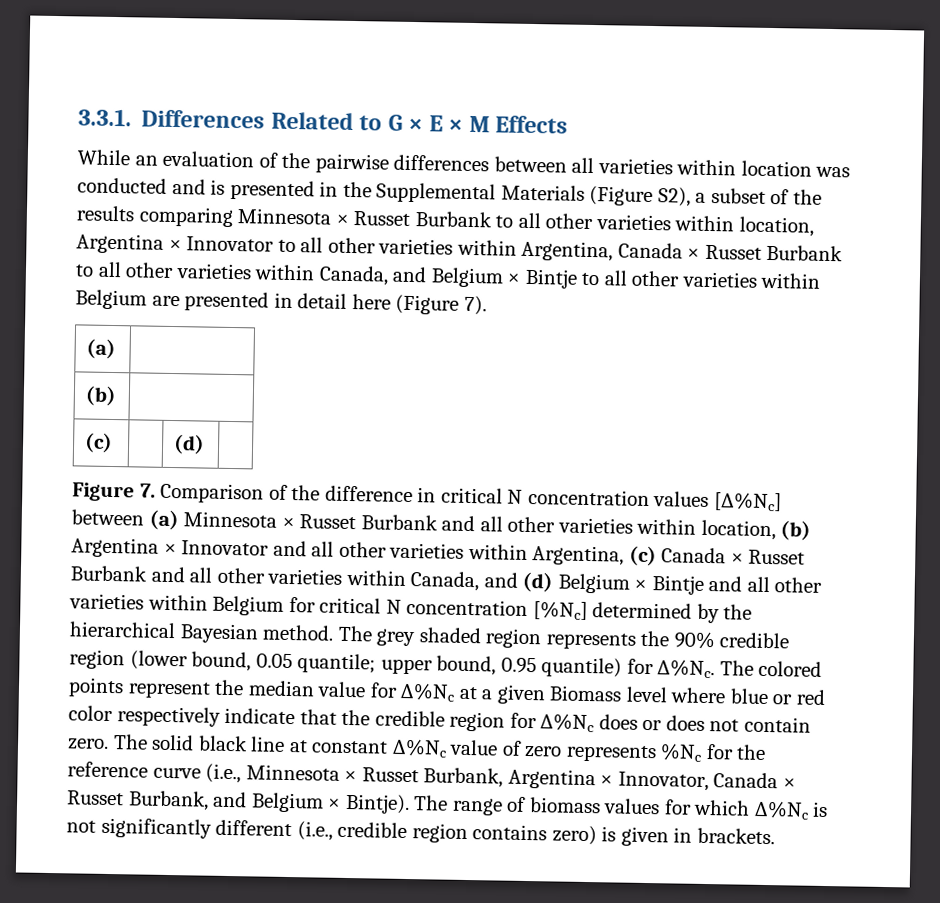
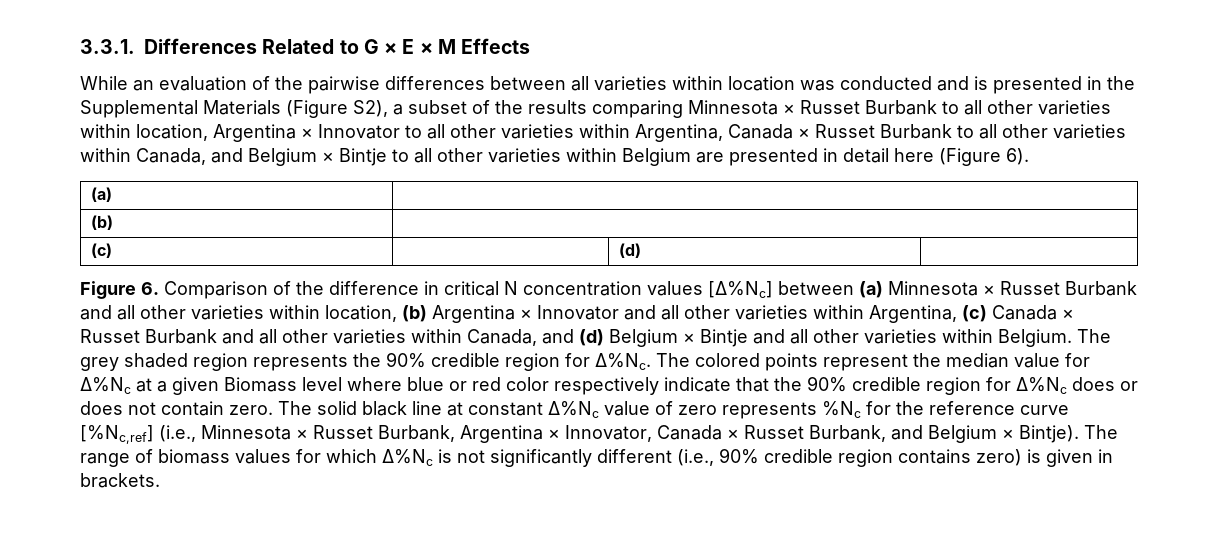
- While an evaluation of the pairwise differences between all varieties within location was conducted and is presented in the Supplemental Materials (Figure S2), a subset of the results comparing Minnesota × Russet Burbank to all other varieties within location, Argentina × Innovator to all other varieties within Argentina, Canada × Russet Burbank to all other varieties within Canada, and Belgium × Bintje to all other varieties within Belgium are presented in detail here (Figure 7).
+ While an evaluation of the pairwise differences between all varieties within location was conducted and is presented in the Supplemental Materials (Figure S2), a subset of the results comparing Minnesota × Russet Burbank to all other varieties within location, Argentina × Innovator to all other varieties within Argentina, Canada × Russet Burbank to all other varieties within Canada, and Belgium × Bintje to all other varieties within Belgium are presented in detail here (Figure 6).
- Figure 7. Comparison of the difference in critical N concentration values [∆%Nc] between (a) Minnesota × Russet Burbank and all other varieties within location, (b) Argentina × Innovator and all other varieties within Argentina, (c) Canada × Russet Burbank and all other varieties within Canada, and (d) Belgium × Bintje and all other varieties within Belgium for critical N concentration [%Nc] determined by the hierarchical Bayesian method.
+ Figure 6. Comparison of the difference in critical N concentration values [∆%Nc] between (a) Minnesota × Russet Burbank and all other varieties within location, (b) Argentina × Innovator and all other varieties within Argentina, (c) Canada × Russet Burbank and all other varieties within Canada, and (d) Belgium × Bintje and all other varieties within Belgium.
- The grey shaded region represents the 90% credible region (lower bound, 0.05 quantile; upper bound, 0.95 quantile) for ∆%Nc.
+ The grey shaded region represents the 90% credible region for ∆%Nc.
- The colored points represent the median value for ∆%Nc at a given Biomass level where blue or red color respectively indicate that the credible region for ∆%Nc does or does not contain zero.
+ The colored points represent the median value for ∆%Nc at a given Biomass level where blue or red color respectively indicate that the 90% credible region for ∆%Nc does or does not contain zero.
- The solid black line at constant ∆%Nc value of zero represents %Nc for the reference curve (i.e., Minnesota × Russet Burbank, Argentina × Innovator, Canada × Russet Burbank, and Belgium × Bintje).
+ The solid black line at constant ∆%Nc value of zero represents %Nc for the reference curve [%Nc,ref] (i.e., Minnesota × Russet Burbank, Argentina × Innovator, Canada × Russet Burbank, and Belgium × Bintje).
- The range of biomass values for which ∆%Nc is not significantly different (i.e., credible region contains zero) is given in brackets.
+ The range of biomass values for which ∆%Nc is not significantly different (i.e., 90% credible region contains zero) is given in brackets.

